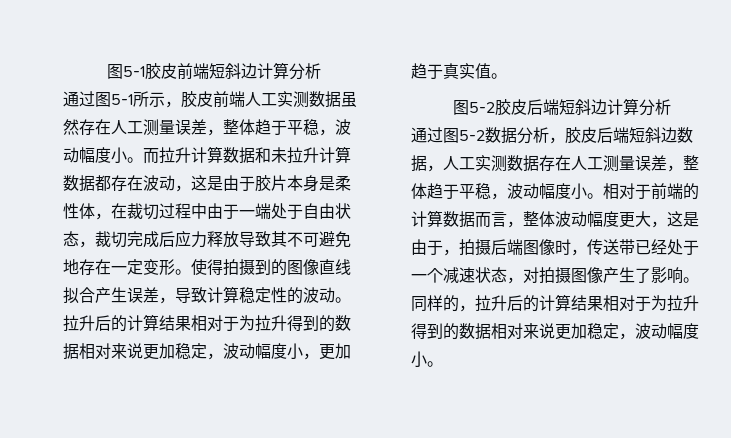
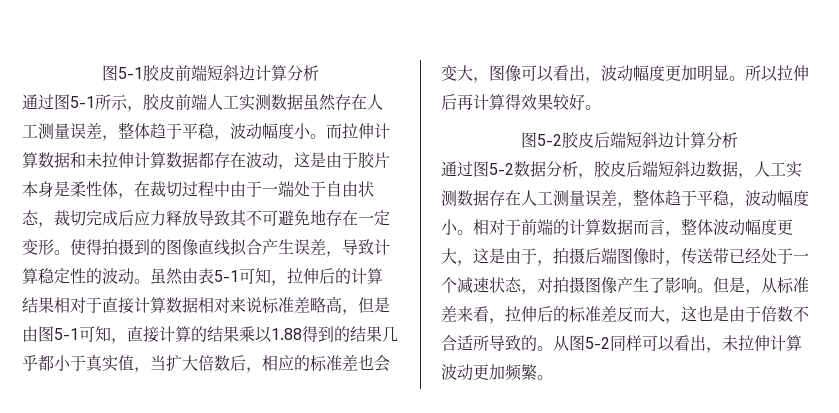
- 而拉升计算数据和未拉升计算数据都存在波动，这是由于胶片本身是柔性体，在裁切过程中由于一端处于自由状态，裁切完成后应力释放导致其不可避免地存在一定变形。
+ 而拉伸计算数据和未拉伸计算数据都存在波动，这是由于胶片本身是柔性体，在裁切过程中由于一端处于自由状态，裁切完成后应力释放导致其不可避免地存在一定变形。
- 拉升后的计算结果相对于为拉升得到的数据相对来说更加稳定，波动幅度小，更加趋于真实值。
+ 虽然由表5-1可知，拉伸后的计算结果相对于直接计算数据相对来说标准差略高，但是由图5-1可知，直接计算的结果乘以1.88得到的结果几乎都小于真实值，当扩大倍数后，相应的标准差也会变大，图像可以看出，波动幅度更加明显。所以拉伸后再计算得效果较好。
- 同样的，拉升后的计算结果相对于为拉升得到的数据相对来说更加稳定，波动幅度小。
+ 但是，从标准差来看，拉伸后的标准差反而大，这也是由于倍数不合适所导致的。从图5-2同样可以看出，未拉伸计算波动更加频繁。

